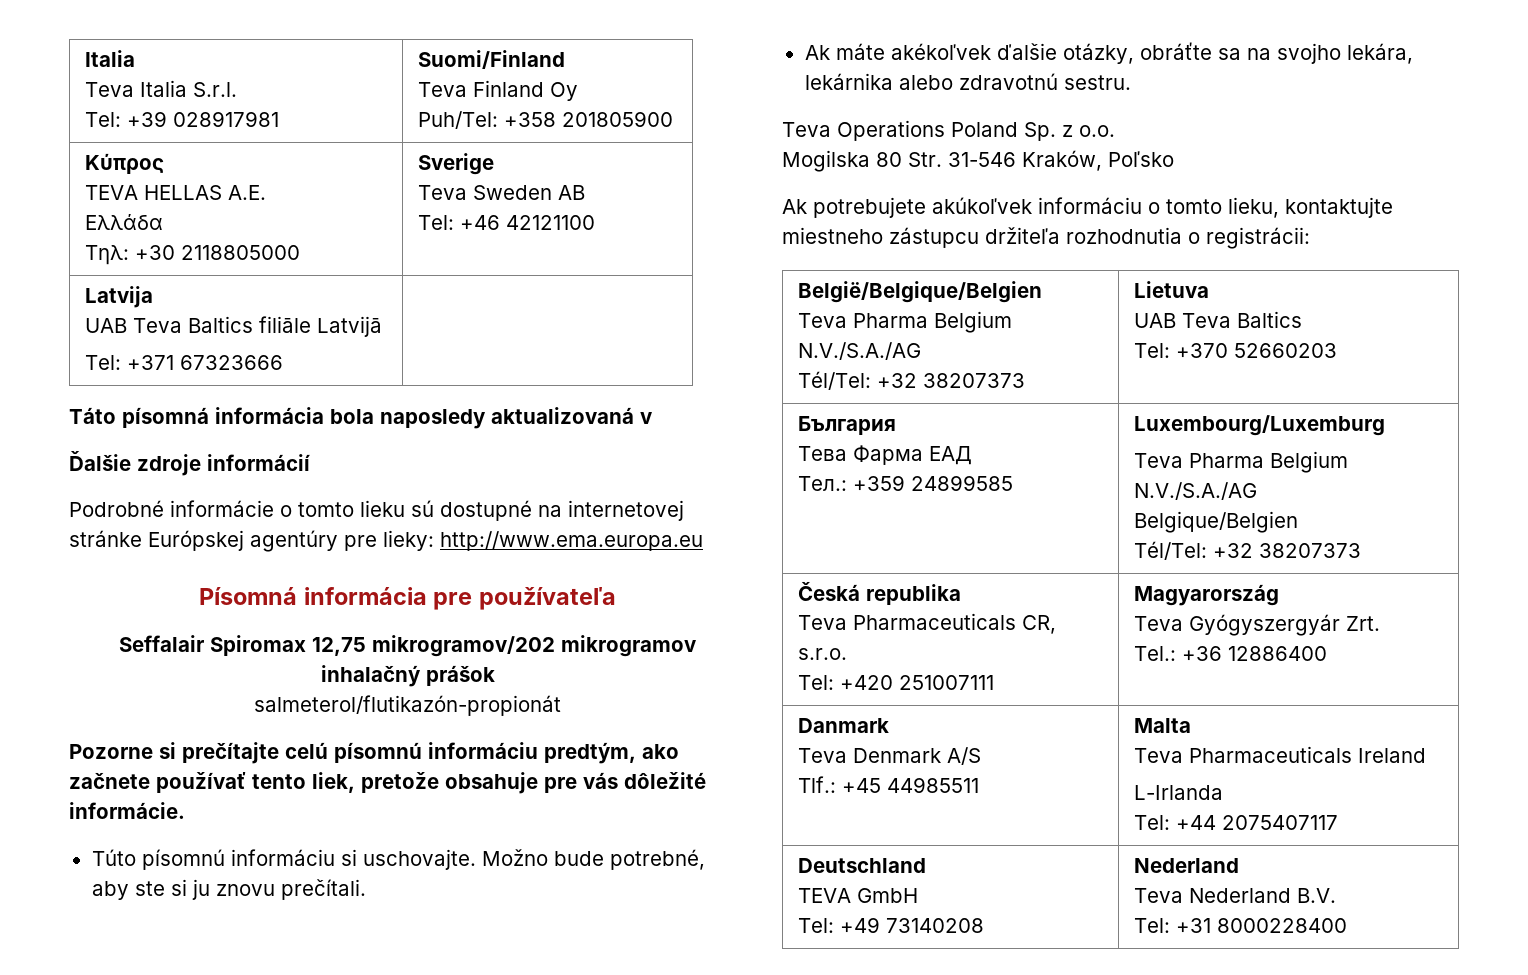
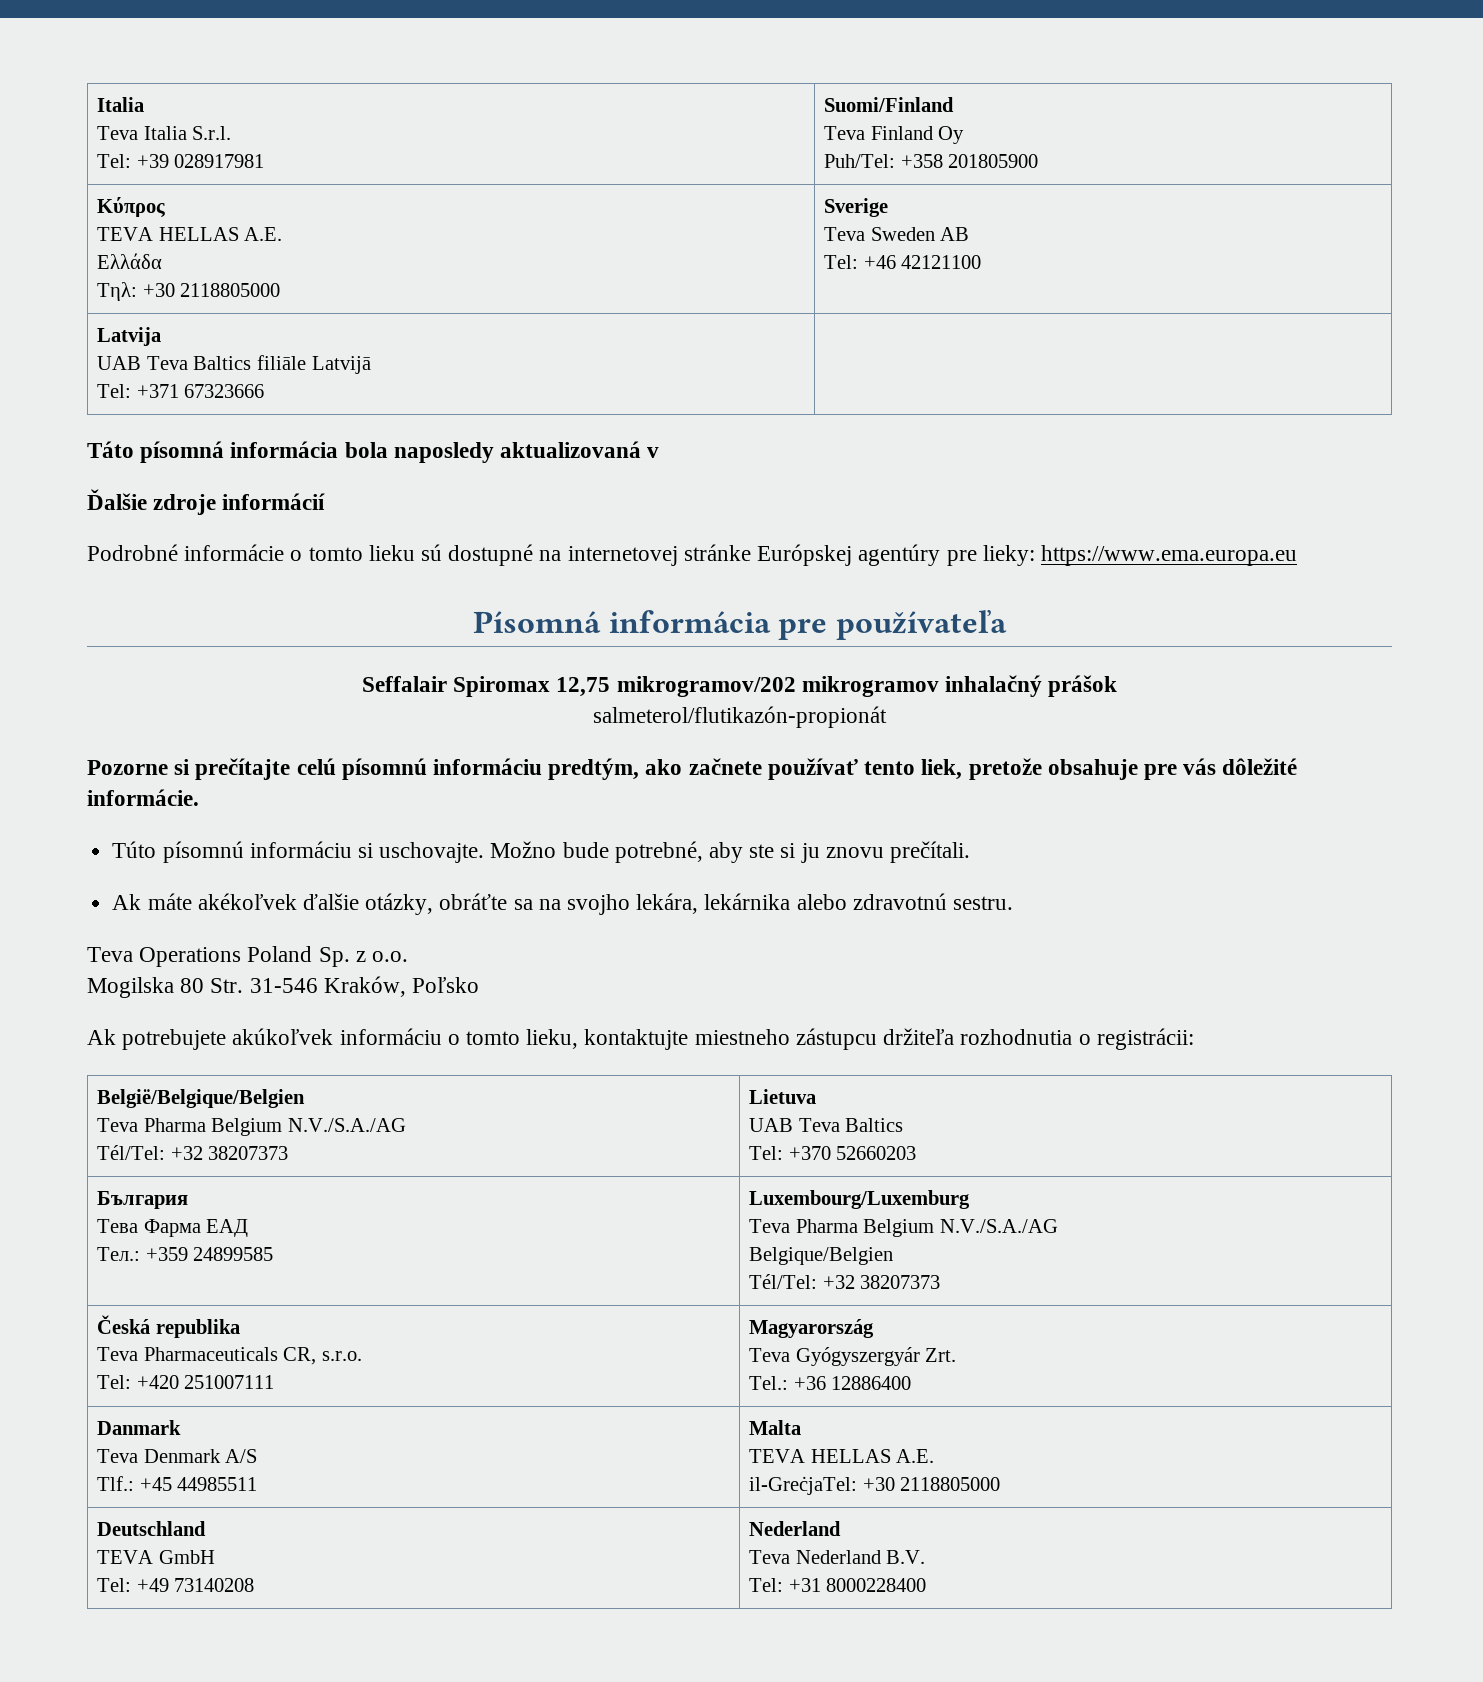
- Podrobné informácie o tomto lieku sú dostupné na internetovej stránke Európskej agentúry pre lieky: http://www.ema.europa.eu
+ Podrobné informácie o tomto lieku sú dostupné na internetovej stránke Európskej agentúry pre lieky: https://www.ema.europa.eu
  Danmark
  Teva Denmark A/S
  Tlf.: +45 44985511 | Malta
- Teva Pharmaceuticals Ireland
- L-Irlanda
- Tel: +44 2075407117
+ TEVA HELLAS A.E.
+ il-GreċjaTel: +30 2118805000

